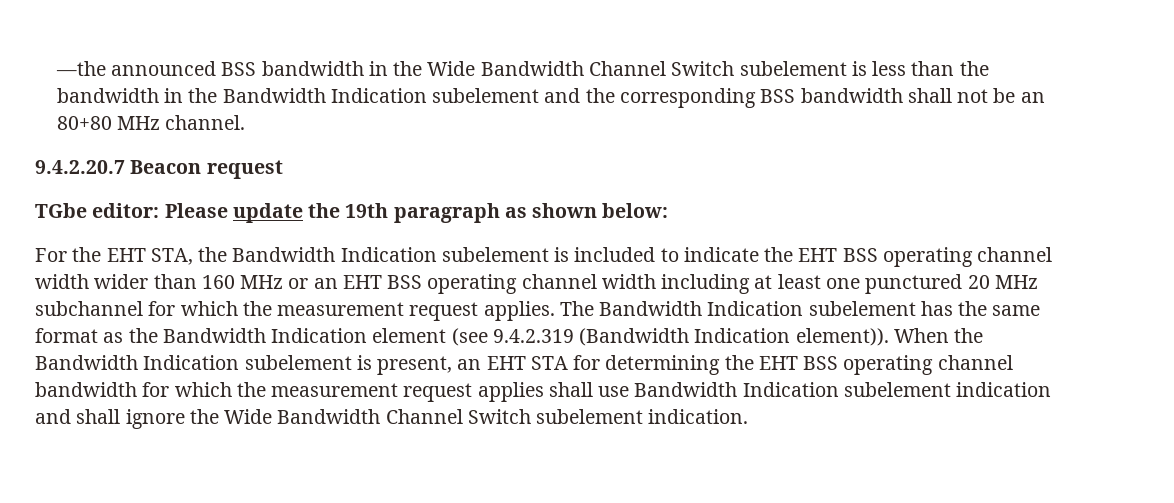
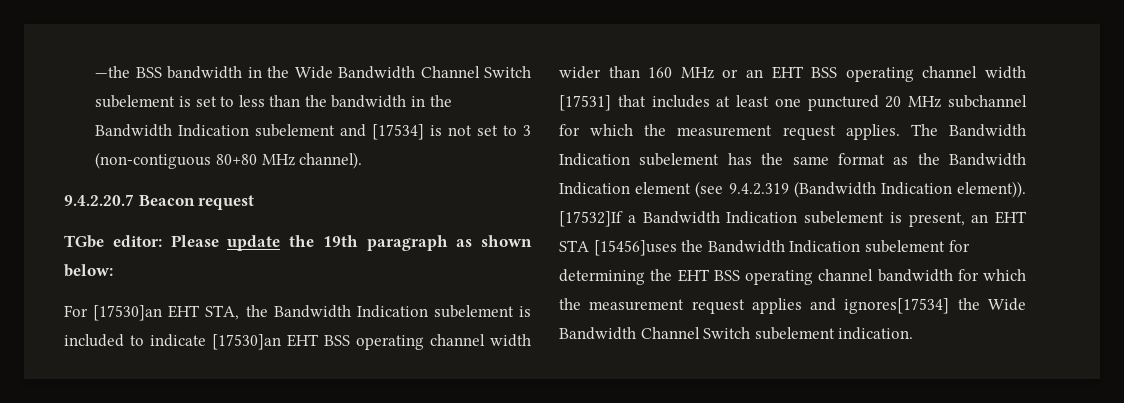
- —the announced BSS bandwidth in the Wide Bandwidth Channel Switch subelement is less than the bandwidth in the Bandwidth Indication subelement and the corresponding BSS bandwidth shall not be an 80+80 MHz channel.
+ —the BSS bandwidth in the Wide Bandwidth Channel Switch subelement is set to less than the bandwidth in the Bandwidth Indication subelement and [17534] is not set to 3 (non-contiguous 80+80 MHz channel).
- For the EHT STA, the Bandwidth Indication subelement is included to indicate the EHT BSS operating channel width wider than 160 MHz or an EHT BSS operating channel width including at least one punctured 20 MHz subchannel for which the measurement request applies.
+ For [17530]an EHT STA, the Bandwidth Indication subelement is included to indicate [17530]an EHT BSS operating channel width wider than 160 MHz or an EHT BSS operating channel width [17531] that includes at least one punctured 20 MHz subchannel for which the measurement request applies.
- When the Bandwidth Indication subelement is present, an EHT STA for determining the EHT BSS operating channel bandwidth for which the measurement request applies shall use Bandwidth Indication subelement indication and shall ignore the Wide Bandwidth Channel Switch subelement indication.
+ [17532]If a Bandwidth Indication subelement is present, an EHT STA [15456]uses the Bandwidth Indication subelement for determining the EHT BSS operating channel bandwidth for which the measurement request applies and ignores[17534] the Wide Bandwidth Channel Switch subelement indication.

